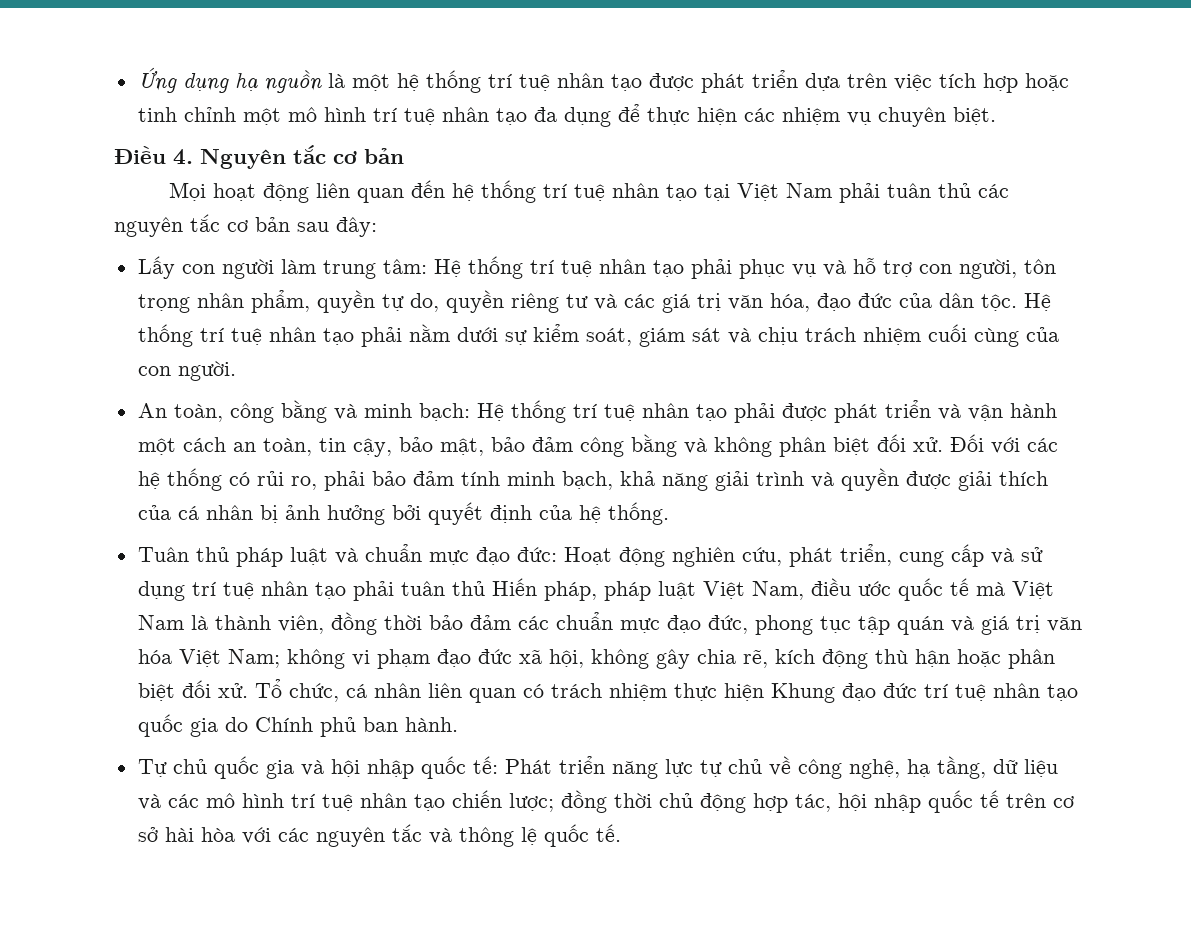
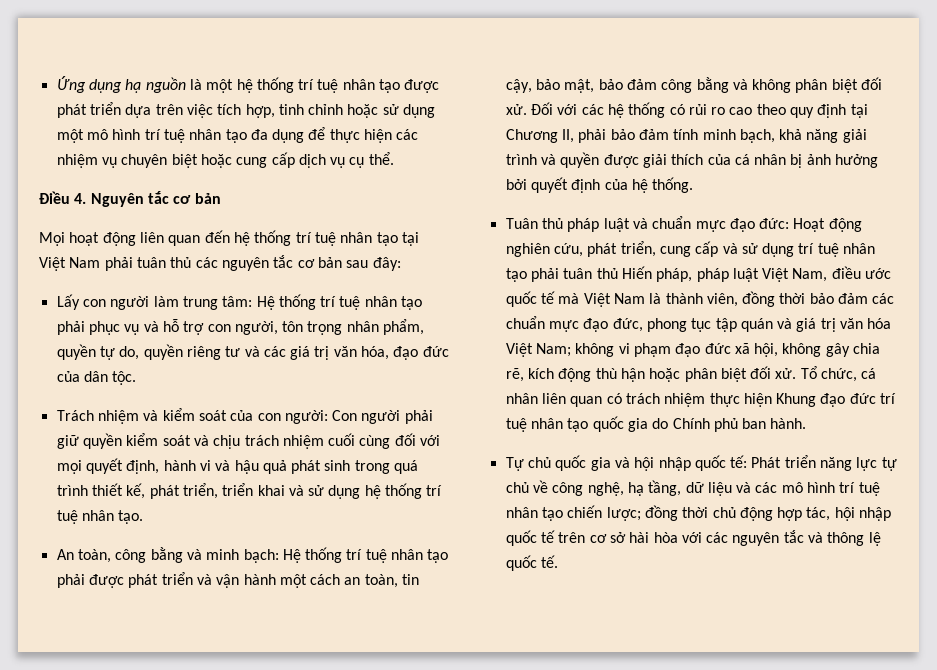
- Ứng dụng hạ nguồn là một hệ thống trí tuệ nhân tạo được phát triển dựa trên việc tích hợp hoặc tinh chỉnh một mô hình trí tuệ nhân tạo đa dụng để thực hiện các nhiệm vụ chuyên biệt.
+ Ứng dụng hạ nguồn là một hệ thống trí tuệ nhân tạo được phát triển dựa trên việc tích hợp, tinh chỉnh hoặc sử dụng một mô hình trí tuệ nhân tạo đa dụng để thực hiện các nhiệm vụ chuyên biệt hoặc cung cấp dịch vụ cụ thể.
- Lấy con người làm trung tâm: Hệ thống trí tuệ nhân tạo phải phục vụ và hỗ trợ con người, tôn trọng nhân phẩm, quyền tự do, quyền riêng tư và các giá trị văn hóa, đạo đức của dân tộc. Hệ thống trí tuệ nhân tạo phải nằm dưới sự kiểm soát, giám sát và chịu trách nhiệm cuối cùng của con người.
+ Lấy con người làm trung tâm: Hệ thống trí tuệ nhân tạo phải phục vụ và hỗ trợ con người, tôn trọng nhân phẩm, quyền tự do, quyền riêng tư và các giá trị văn hóa, đạo đức của dân tộc.
+ Trách nhiệm và kiểm soát của con người: Con người phải giữ quyền kiểm soát và chịu trách nhiệm cuối cùng đối với mọi quyết định, hành vi và hậu quả phát sinh trong quá trình thiết kế, phát triển, triển khai và sử dụng hệ thống trí tuệ nhân tạo.
- Đối với các hệ thống có rủi ro, phải bảo đảm tính minh bạch, khả năng giải trình và quyền được giải thích của cá nhân bị ảnh hưởng bởi quyết định của hệ thống.
+ Đối với các hệ thống có rủi ro cao theo quy định tại Chương II, phải bảo đảm tính minh bạch, khả năng giải trình và quyền được giải thích của cá nhân bị ảnh hưởng bởi quyết định của hệ thống.

